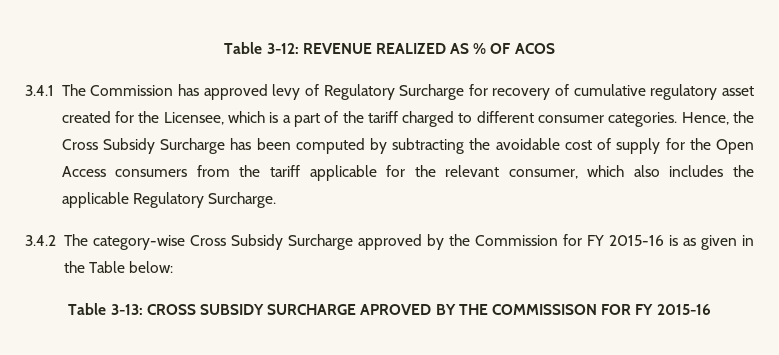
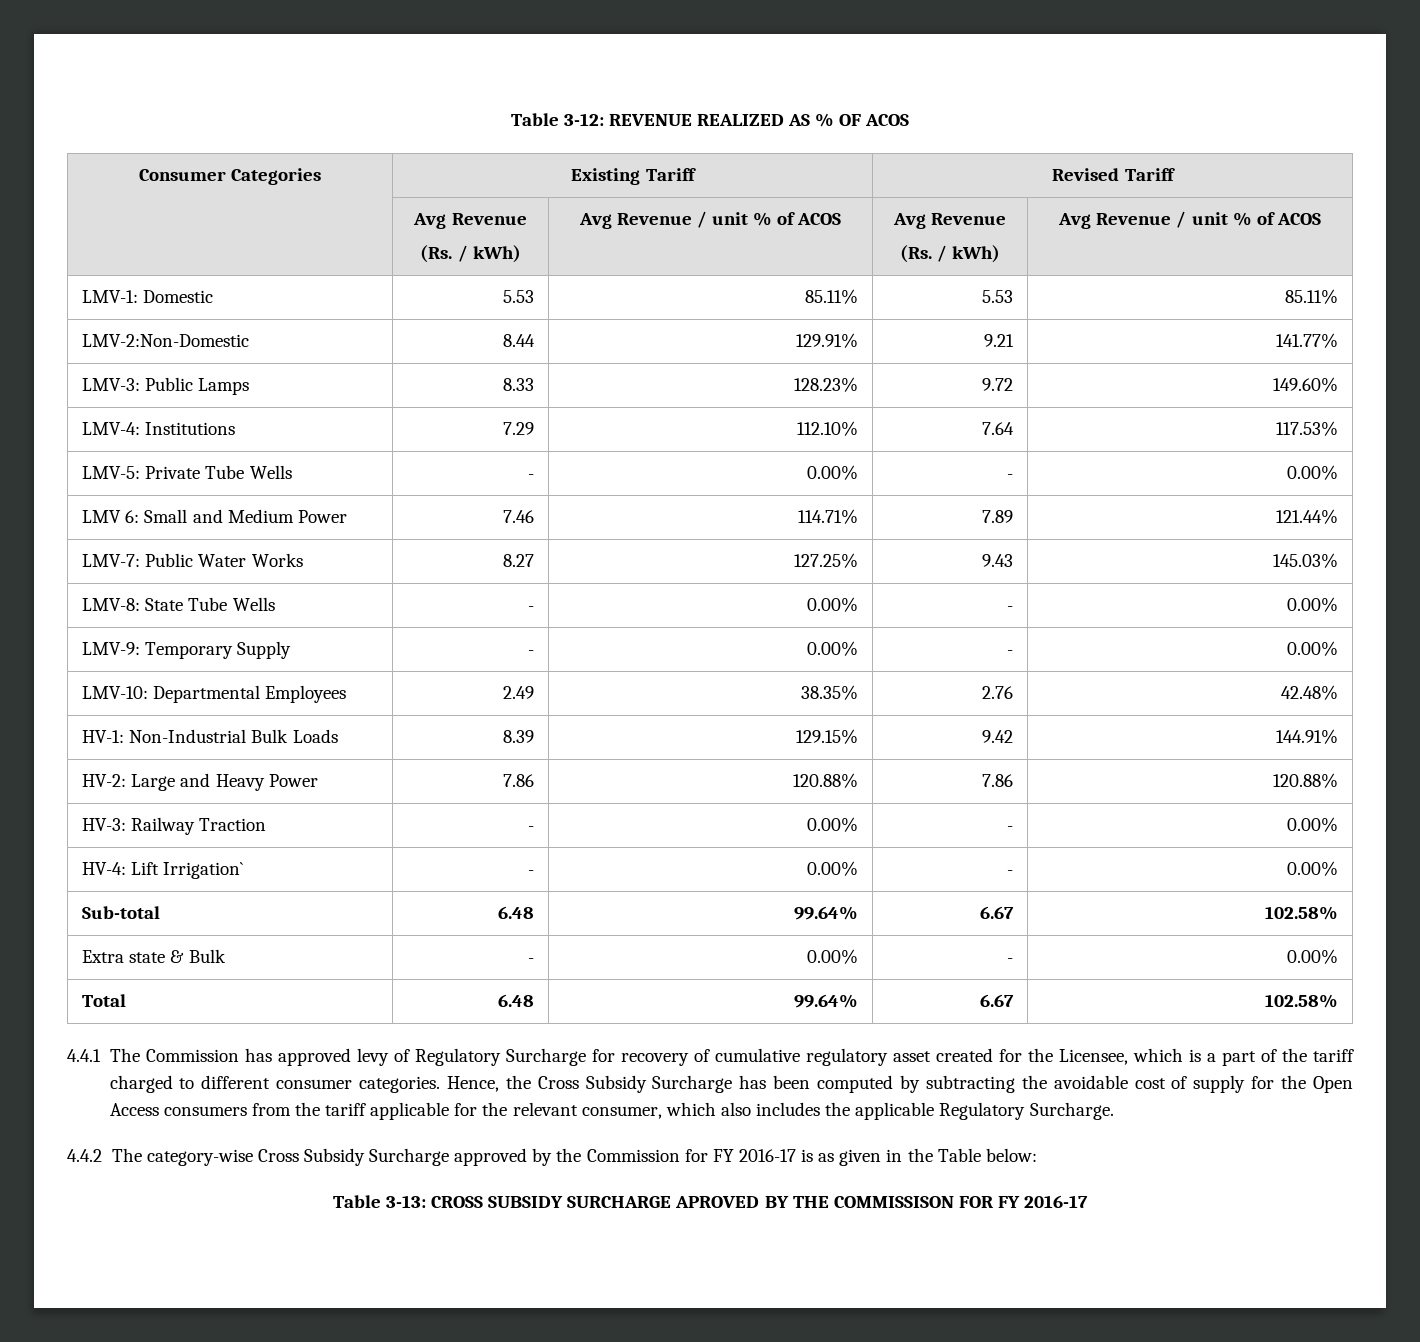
- 3.4.1 The Commission has approved levy of Regulatory Surcharge for recovery of cumulative regulatory asset created for the Licensee, which is a part of the tariff charged to different consumer categories.
+ Consumer Categories | Existing Tariff | Revised Tariff
+ | Avg Revenue
+ (Rs. / kWh) | Avg Revenue / unit % of ACOS | Avg Revenue
+ (Rs. / kWh) | Avg Revenue / unit % of ACOS
+ LMV-1: Domestic | 5.53 | 85.11% | 5.53 | 85.11%
+ LMV-2:Non-Domestic | 8.44 | 129.91% | 9.21 | 141.77%
+ LMV-3: Public Lamps | 8.33 | 128.23% | 9.72 | 149.60%
+ LMV-4: Institutions | 7.29 | 112.10% | 7.64 | 117.53%
+ LMV-5: Private Tube Wells | - | 0.00% | - | 0.00%
+ LMV 6: Small and Medium Power | 7.46 | 114.71% | 7.89 | 121.44%
+ LMV-7: Public Water Works | 8.27 | 127.25% | 9.43 | 145.03%
+ LMV-8: State Tube Wells | - | 0.00% | - | 0.00%
+ LMV-9: Temporary Supply | - | 0.00% | - | 0.00%
+ LMV-10: Departmental Employees | 2.49 | 38.35% | 2.76 | 42.48%
+ HV-1: Non-Industrial Bulk Loads | 8.39 | 129.15% | 9.42 | 144.91%
+ HV-2: Large and Heavy Power | 7.86 | 120.88% | 7.86 | 120.88%
+ HV-3: Railway Traction | - | 0.00% | - | 0.00%
+ HV-4: Lift Irrigation` | - | 0.00% | - | 0.00%
+ Sub-total | 6.48 | 99.64% | 6.67 | 102.58%
+ Extra state & Bulk | - | 0.00% | - | 0.00%
+ Total | 6.48 | 99.64% | 6.67 | 102.58%
+ 4.4.1 The Commission has approved levy of Regulatory Surcharge for recovery of cumulative regulatory asset created for the Licensee, which is a part of the tariff charged to different consumer categories.
- 3.4.2 The category-wise Cross Subsidy Surcharge approved by the Commission for FY 2015-16 is as given in the Table below:
+ 4.4.2 The category-wise Cross Subsidy Surcharge approved by the Commission for FY 2016-17 is as given in the Table below:
- Table 3-13: CROSS SUBSIDY SURCHARGE APROVED BY THE COMMISSISON FOR FY 2015-16
+ Table 3-13: CROSS SUBSIDY SURCHARGE APROVED BY THE COMMISSISON FOR FY 2016-17

